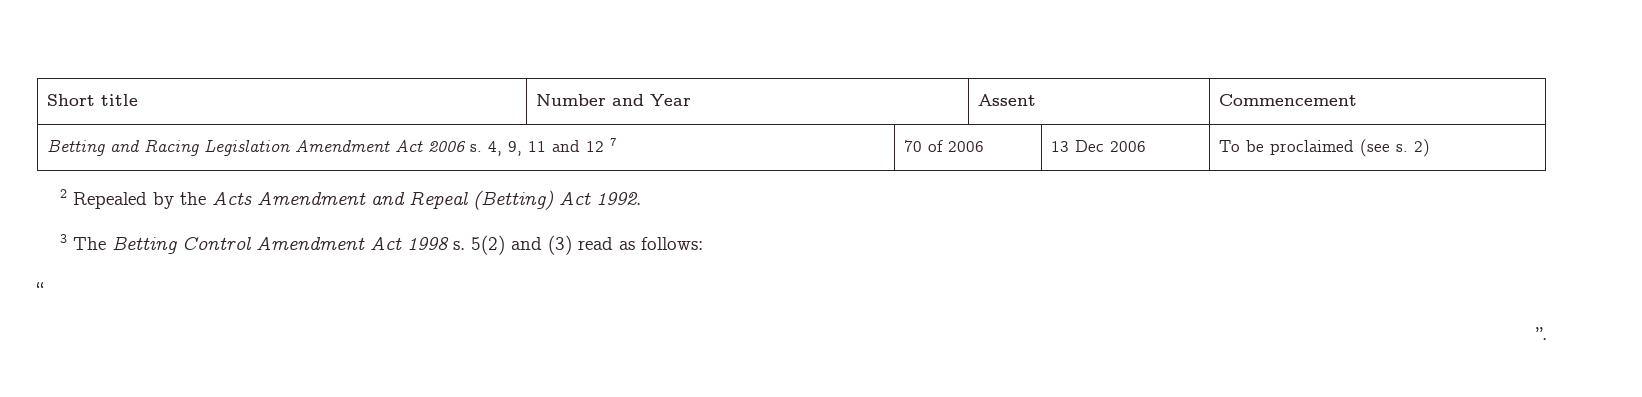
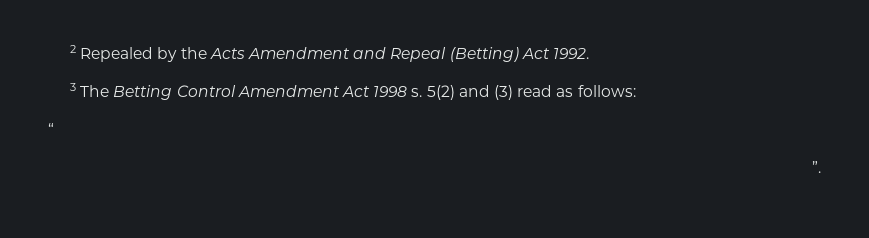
- Short title | Number and Year | Assent | Commencement
- Betting and Racing Legislation Amendment Act 2006 s. 4, 9, 11 and 12 7 | 70 of 2006 | 13 Dec 2006 | To be proclaimed (see s. 2)

